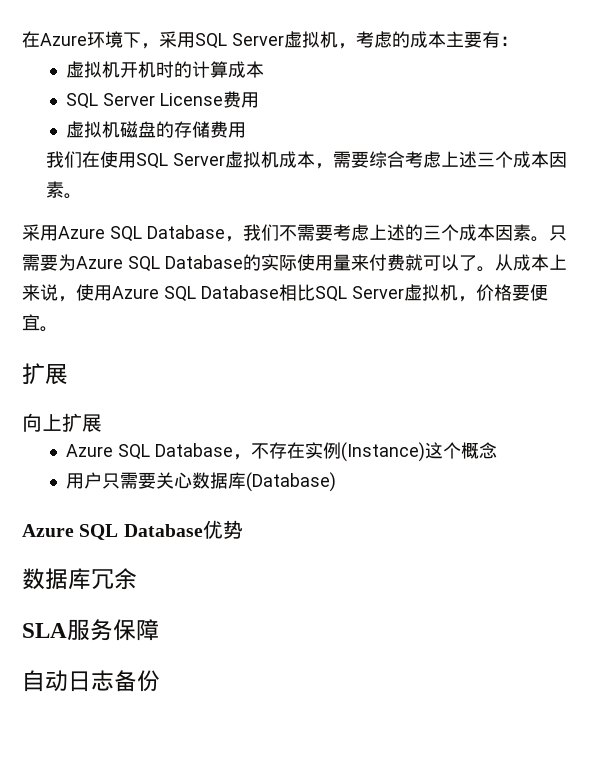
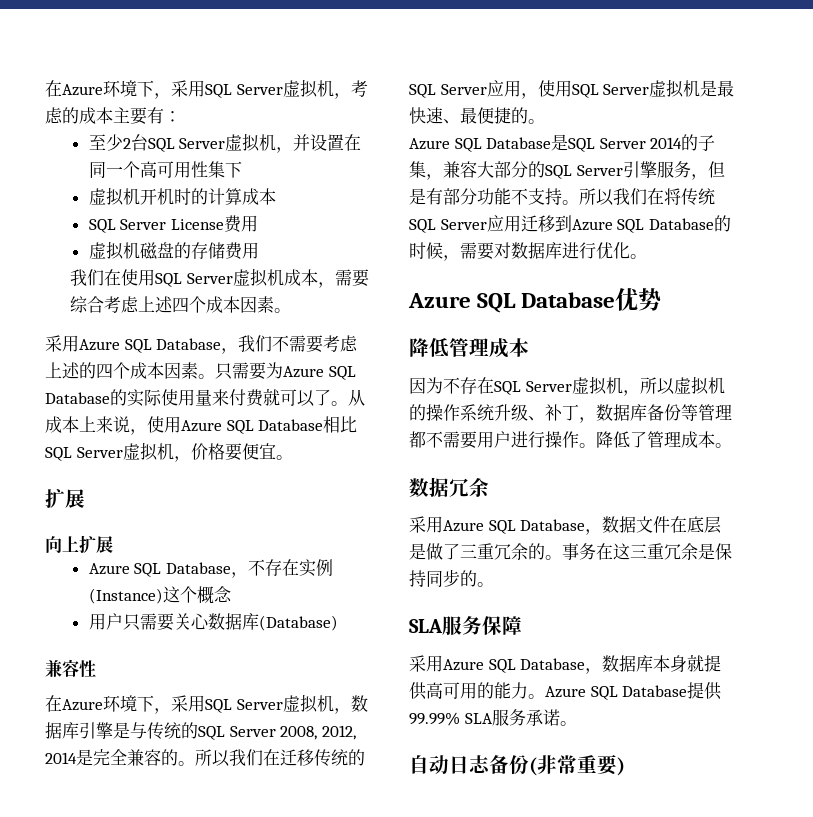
+ 至少2台SQL Server虚拟机，并设置在同一个高可用性集下
- 我们在使用SQL Server虚拟机成本，需要综合考虑上述三个成本因素。
+ 我们在使用SQL Server虚拟机成本，需要综合考虑上述四个成本因素。
- 采用Azure SQL Database，我们不需要考虑上述的三个成本因素。
+ 采用Azure SQL Database，我们不需要考虑上述的四个成本因素。
+ 兼容性
+ 在Azure环境下，采用SQL Server虚拟机，数据库引擎是与传统的SQL Server 2008, 2012, 2014是完全兼容的。所以我们在迁移传统的SQL Server应用，使用SQL Server虚拟机是最快速、最便捷的。
+ Azure SQL Database是SQL Server 2014的子集，兼容大部分的SQL Server引擎服务，但是有部分功能不支持。所以我们在将传统SQL Server应用迁移到Azure SQL Database的时候，需要对数据库进行优化。
  Azure SQL Database优势
- 数据库冗余
+ 降低管理成本
+ 因为不存在SQL Server虚拟机，所以虚拟机的操作系统升级、补丁，数据库备份等管理都不需要用户进行操作。降低了管理成本。
+ 数据冗余
+ 采用Azure SQL Database，数据文件在底层是做了三重冗余的。事务在这三重冗余是保持同步的。
  SLA服务保障
+ 采用Azure SQL Database，数据库本身就提供高可用的能力。Azure SQL Database提供99.99% SLA服务承诺。
- 自动日志备份
+ 自动日志备份(非常重要)

